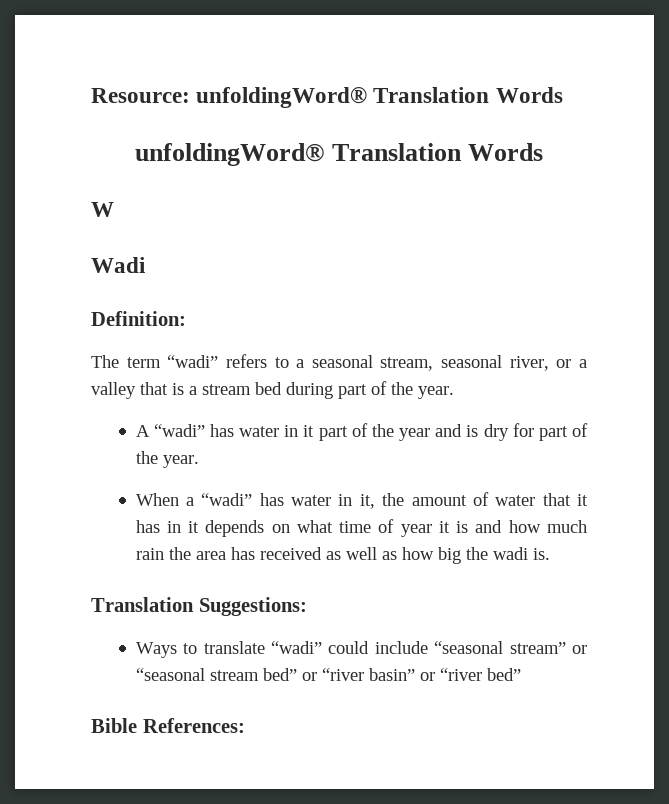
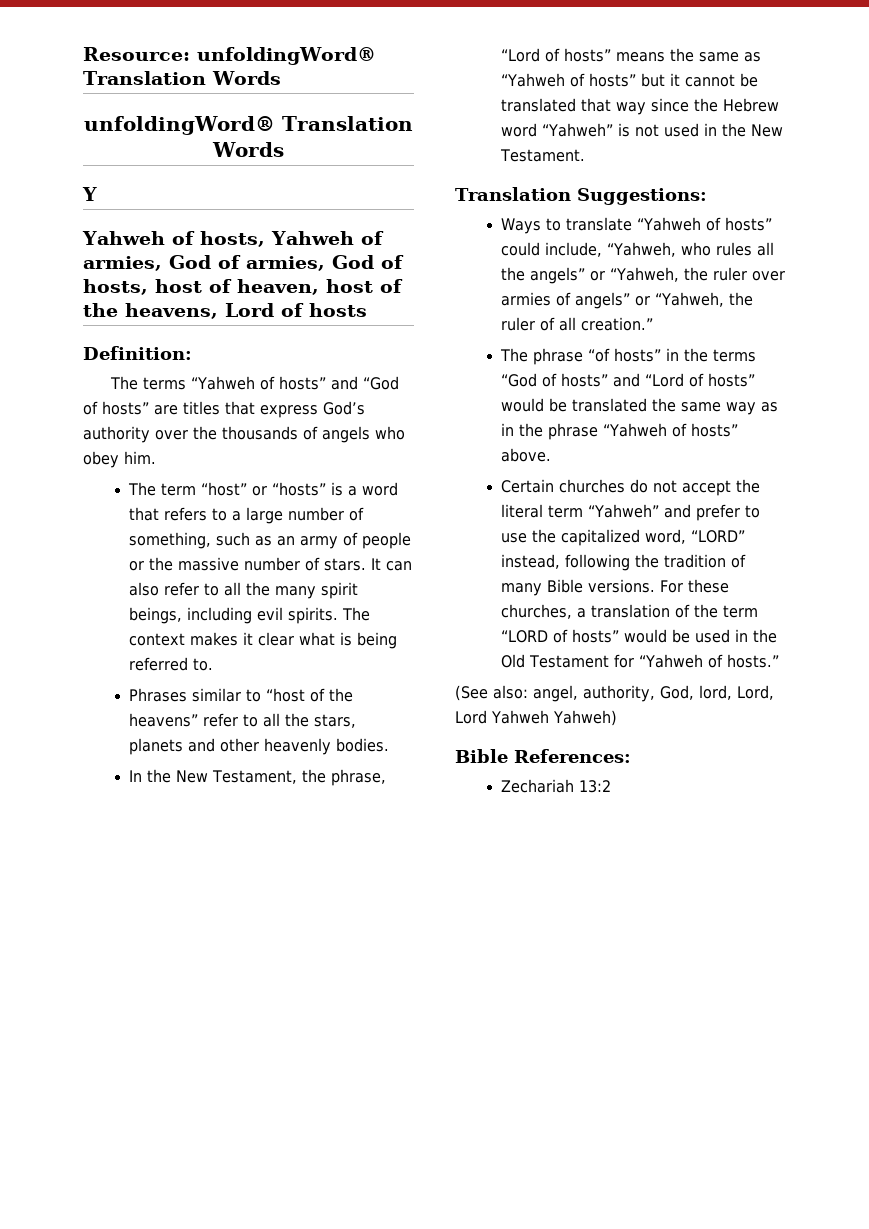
- W
- Wadi
+ Y
+ Yahweh of hosts, Yahweh of armies, God of armies, God of hosts, host of heaven, host of the heavens, Lord of hosts
  Definition:
- The term “wadi” refers to a seasonal stream, seasonal river, or a valley that is a stream bed during part of the year.
- A “wadi” has water in it part of the year and is dry for part of the year.
- When a “wadi” has water in it, the amount of water that it has in it depends on what time of year it is and how much rain the area has received as well as how big the wadi is.
+ The terms “Yahweh of hosts” and “God of hosts” are titles that express God’s authority over the thousands of angels who obey him.
+ The term “host” or “hosts” is a word that refers to a large number of something, such as an army of people or the massive number of stars. It can also refer to all the many spirit beings, including evil spirits. The context makes it clear what is being referred to.
+ Phrases similar to “host of the heavens” refer to all the stars, planets and other heavenly bodies.
+ In the New Testament, the phrase, “Lord of hosts” means the same as “Yahweh of hosts” but it cannot be translated that way since the Hebrew word “Yahweh” is not used in the New Testament.
- Ways to translate “wadi” could include “seasonal stream” or “seasonal stream bed” or “river basin” or “river bed”
+ Ways to translate “Yahweh of hosts” could include, “Yahweh, who rules all the angels” or “Yahweh, the ruler over armies of angels” or “Yahweh, the ruler of all creation.”
+ The phrase “of hosts” in the terms “God of hosts” and “Lord of hosts” would be translated the same way as in the phrase “Yahweh of hosts” above.
+ Certain churches do not accept the literal term “Yahweh” and prefer to use the capitalized word, “LORD” instead, following the tradition of many Bible versions. For these churches, a translation of the term “LORD of hosts” would be used in the Old Testament for “Yahweh of hosts.”
+ (See also: angel, authority, God, lord, Lord, Lord Yahweh Yahweh)
+ Zechariah 13:2

